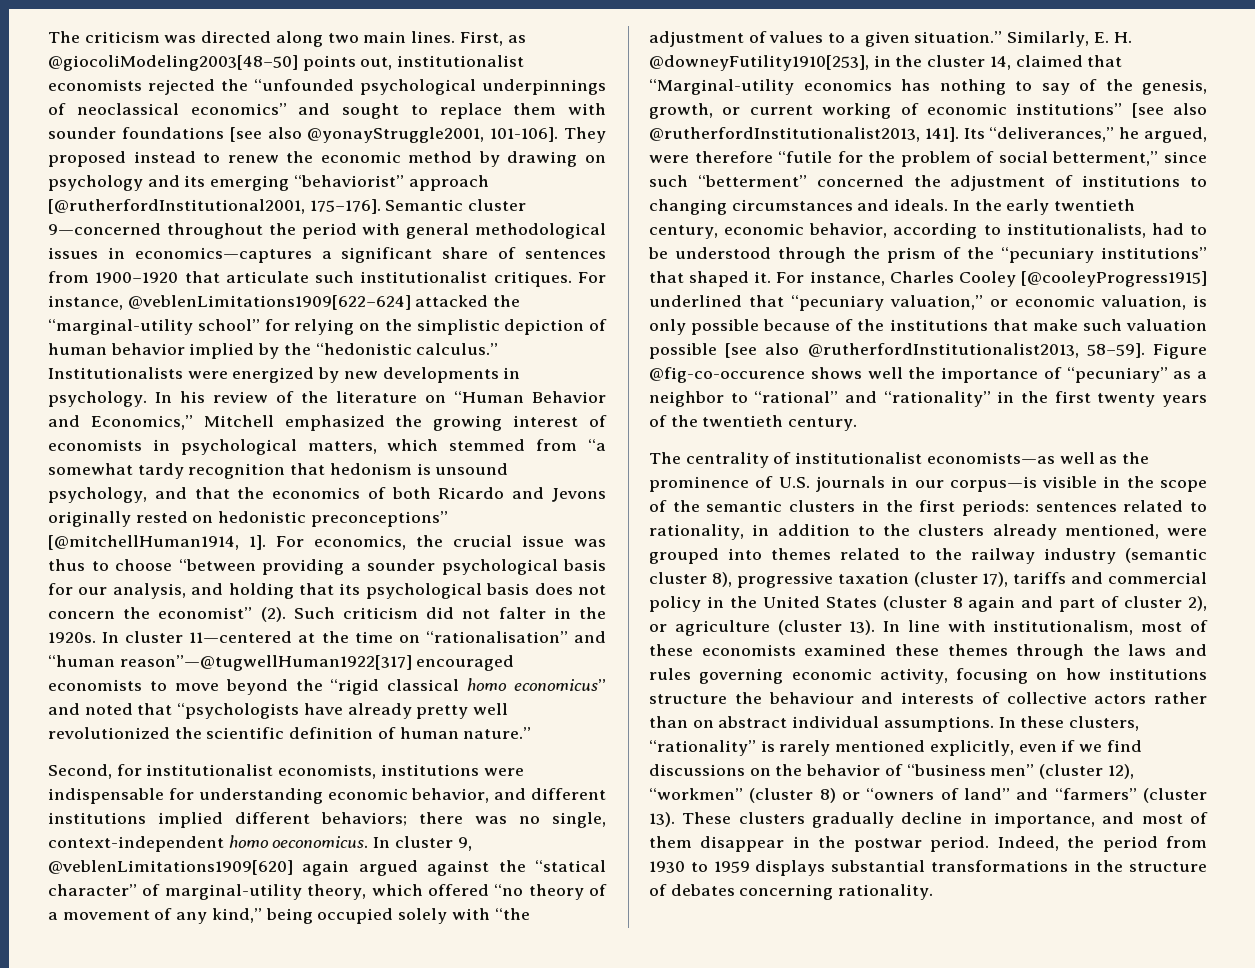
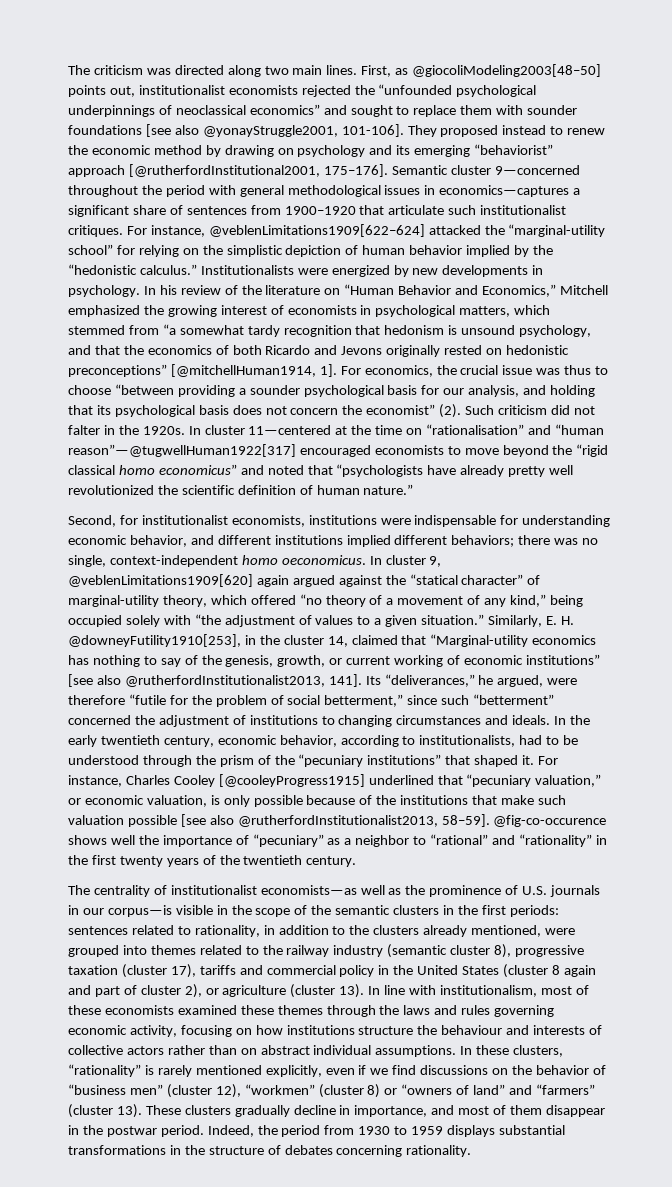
- Figure @fig-co-occurence shows well the importance of “pecuniary” as a neighbor to “rational” and “rationality” in the first twenty years of the twentieth century.
+ @fig-co-occurence shows well the importance of “pecuniary” as a neighbor to “rational” and “rationality” in the first twenty years of the twentieth century.

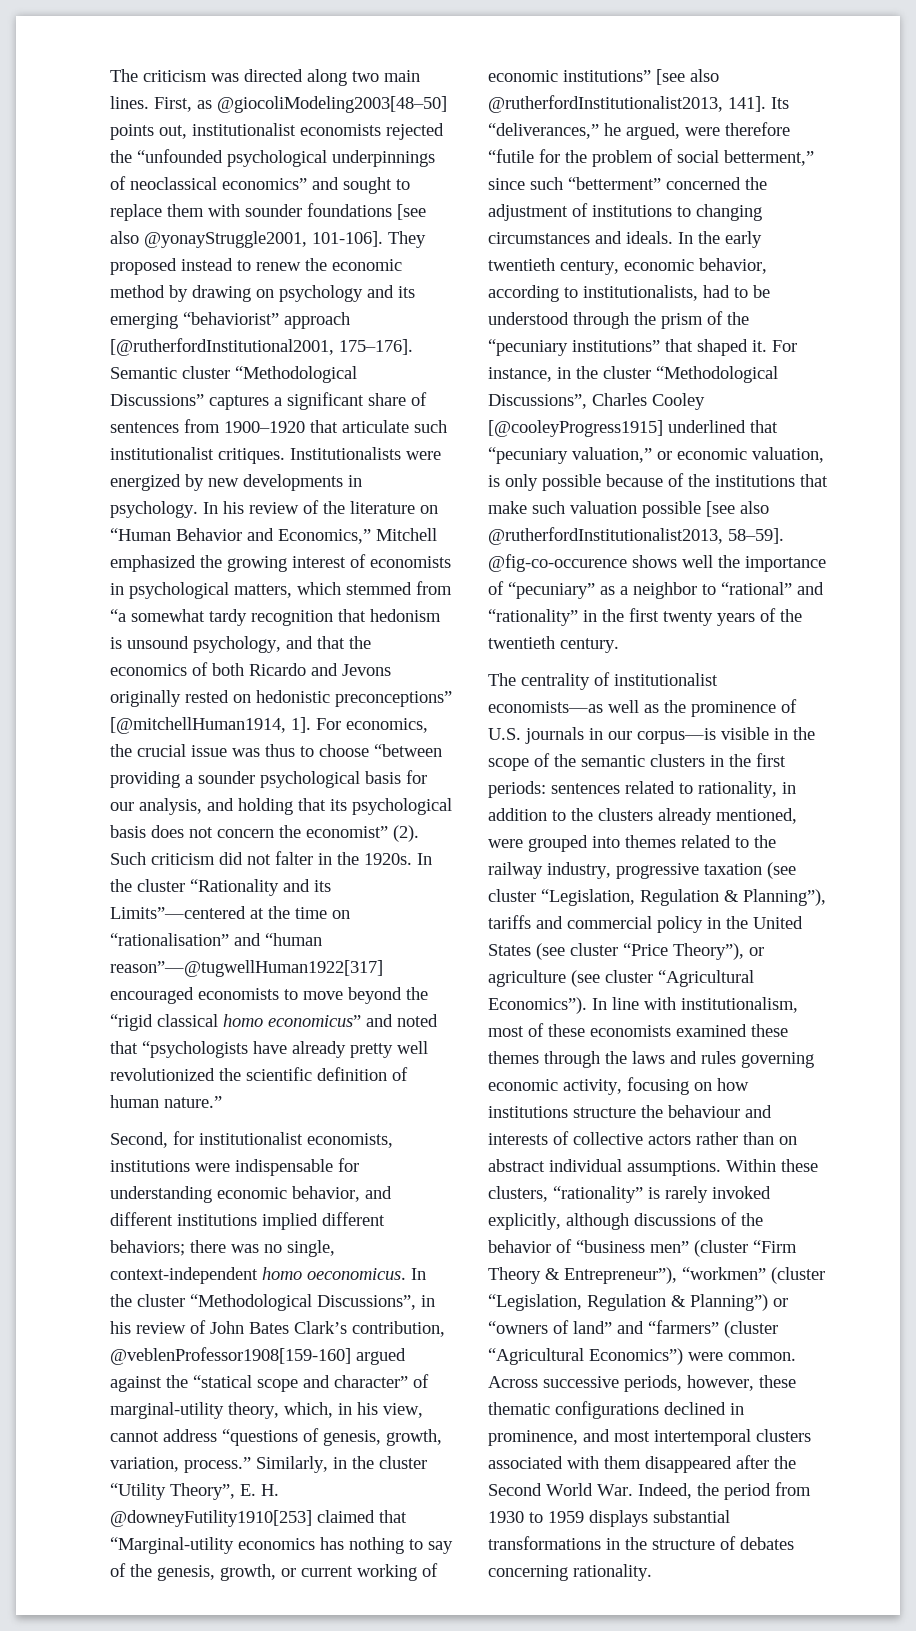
- Semantic cluster 9—concerned throughout the period with general methodological issues in economics—captures a significant share of sentences from 1900–1920 that articulate such institutionalist critiques.
+ Semantic cluster “Methodological Discussions” captures a significant share of sentences from 1900–1920 that articulate such institutionalist critiques.
- For instance, @veblenLimitations1909[622–624] attacked the “marginal-utility school” for relying on the simplistic depiction of human behavior implied by the “hedonistic calculus.”
- In cluster 11—centered at the time on “rationalisation” and “human reason”—@tugwellHuman1922[317] encouraged economists to move beyond the “rigid classical homo economicus” and noted that “psychologists have already pretty well revolutionized the scientific definition of human nature.”
+ In the cluster “Rationality and its Limits”—centered at the time on “rationalisation” and “human reason”—@tugwellHuman1922[317] encouraged economists to move beyond the “rigid classical homo economicus” and noted that “psychologists have already pretty well revolutionized the scientific definition of human nature.”
- In cluster 9, @veblenLimitations1909[620] again argued against the “statical character” of marginal-utility theory, which offered “no theory of a movement of any kind,” being occupied solely with “the adjustment of values to a given situation.” Similarly, E. H. @downeyFutility1910[253], in the cluster 14, claimed that “Marginal-utility economics has nothing to say of the genesis, growth, or current working of economic institutions” [see also @rutherfordInstitutionalist2013, 141].
+ In the cluster “Methodological Discussions”, in his review of John Bates Clark’s contribution, @veblenProfessor1908[159-160] argued against the “statical scope and character” of marginal-utility theory, which, in his view, cannot address “questions of genesis, growth, variation, process.” Similarly, in the cluster “Utility Theory”, E. H. @downeyFutility1910[253] claimed that “Marginal-utility economics has nothing to say of the genesis, growth, or current working of economic institutions” [see also @rutherfordInstitutionalist2013, 141].
- For instance, Charles Cooley [@cooleyProgress1915] underlined that “pecuniary valuation,” or economic valuation, is only possible because of the institutions that make such valuation possible [see also @rutherfordInstitutionalist2013, 58–59].
+ For instance, in the cluster “Methodological Discussions”, Charles Cooley [@cooleyProgress1915] underlined that “pecuniary valuation,” or economic valuation, is only possible because of the institutions that make such valuation possible [see also @rutherfordInstitutionalist2013, 58–59].
- The centrality of institutionalist economists—as well as the prominence of U.S. journals in our corpus—is visible in the scope of the semantic clusters in the first periods: sentences related to rationality, in addition to the clusters already mentioned, were grouped into themes related to the railway industry (semantic cluster 8), progressive taxation (cluster 17), tariffs and commercial policy in the United States (cluster 8 again and part of cluster 2), or agriculture (cluster 13).
+ The centrality of institutionalist economists—as well as the prominence of U.S. journals in our corpus—is visible in the scope of the semantic clusters in the first periods: sentences related to rationality, in addition to the clusters already mentioned, were grouped into themes related to the railway industry, progressive taxation (see cluster “Legislation, Regulation & Planning”), tariffs and commercial policy in the United States (see cluster “Price Theory”), or agriculture (see cluster “Agricultural Economics”).
- In these clusters, “rationality” is rarely mentioned explicitly, even if we find discussions on the behavior of “business men” (cluster 12), “workmen” (cluster 8) or “owners of land” and “farmers” (cluster 13). These clusters gradually decline in importance, and most of them disappear in the postwar period. Indeed, the period from 1930 to 1959 displays substantial transformations in the structure of debates concerning rationality.
+ Within these clusters, “rationality” is rarely invoked explicitly, although discussions of the behavior of “business men” (cluster “Firm Theory & Entrepreneur”), “workmen” (cluster “Legislation, Regulation & Planning”) or “owners of land” and “farmers” (cluster “Agricultural Economics”) were common. Across successive periods, however, these thematic configurations declined in prominence, and most intertemporal clusters associated with them disappeared after the Second World War. Indeed, the period from 1930 to 1959 displays substantial transformations in the structure of debates concerning rationality.

